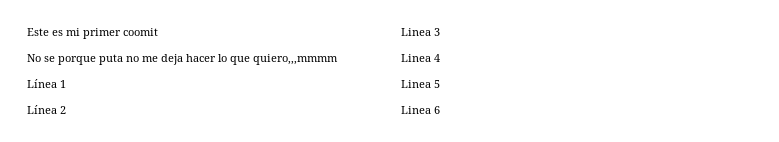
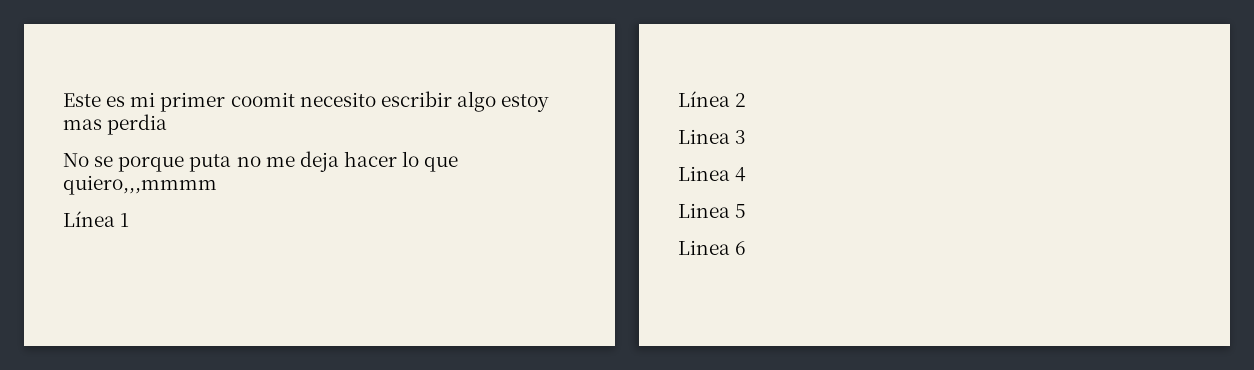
- Este es mi primer coomit
+ Este es mi primer coomit necesito escribir algo estoy mas perdia

